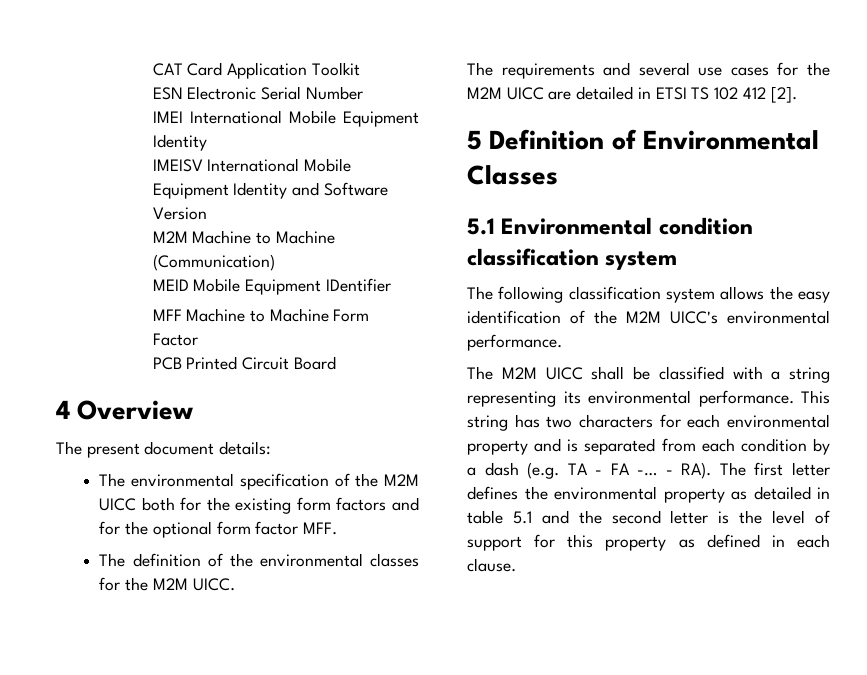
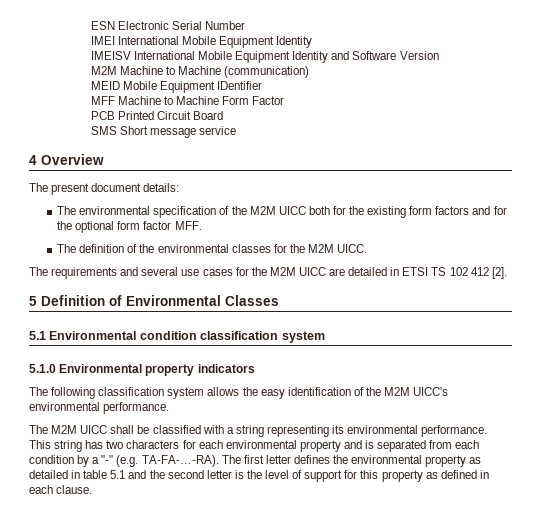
- CAT Card Application Toolkit
- M2M Machine to Machine (Communication)
+ M2M Machine to Machine (communication)
+ SMS Short message service
+ 5.1.0 Environmental property indicators
- This string has two characters for each environmental property and is separated from each condition by a dash (e.g. TA - FA -… - RA). The first letter defines the environmental property as detailed in table 5.1 and the second letter is the level of support for this property as defined in each clause.
+ This string has two characters for each environmental property and is separated from each condition by a "-" (e.g. TA-FA-…-RA). The first letter defines the environmental property as detailed in table 5.1 and the second letter is the level of support for this property as defined in each clause.

